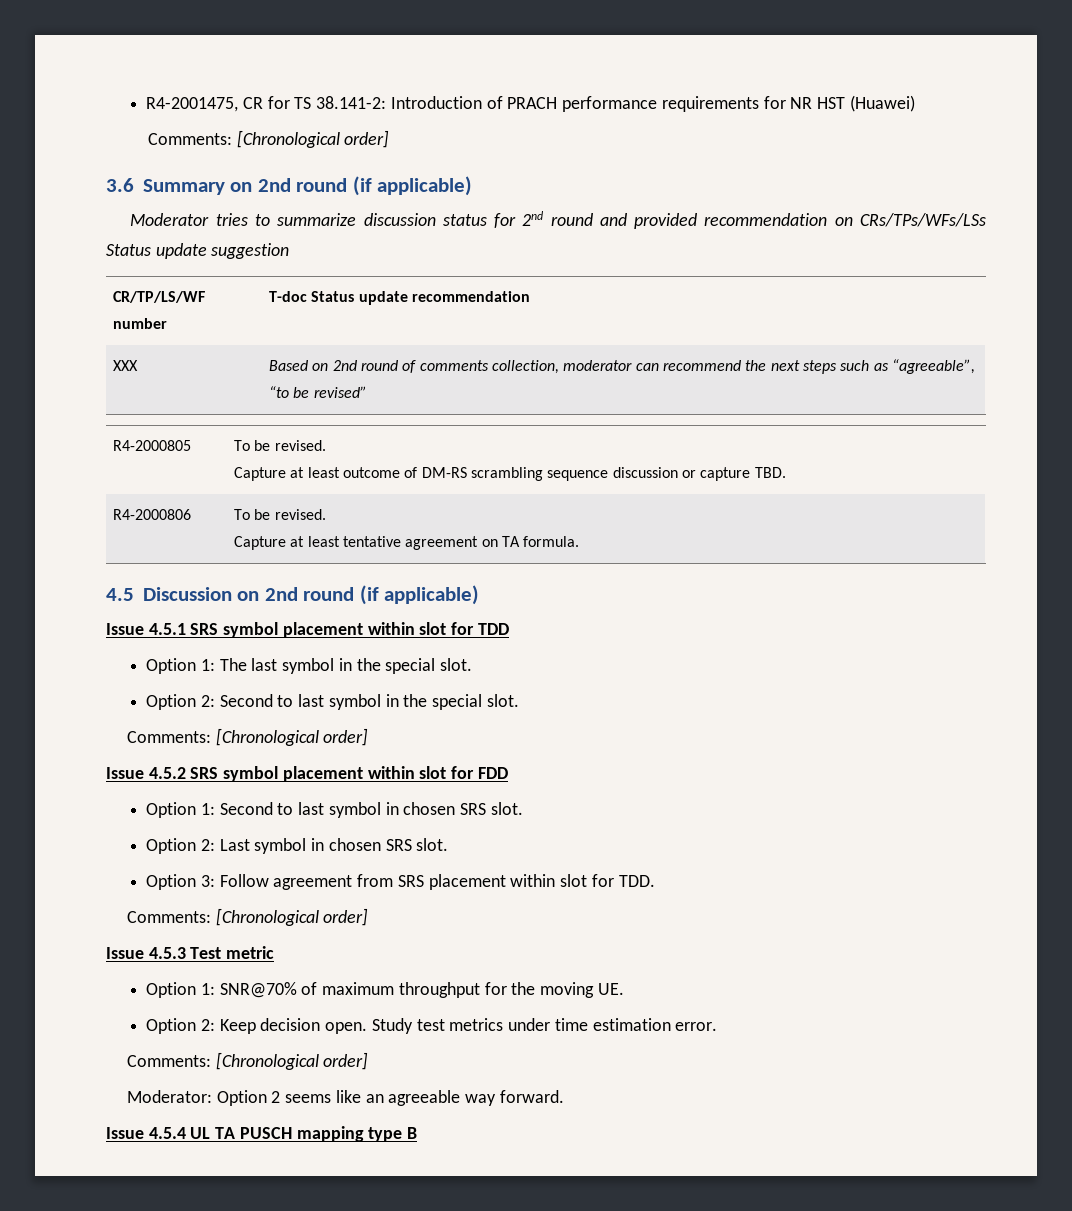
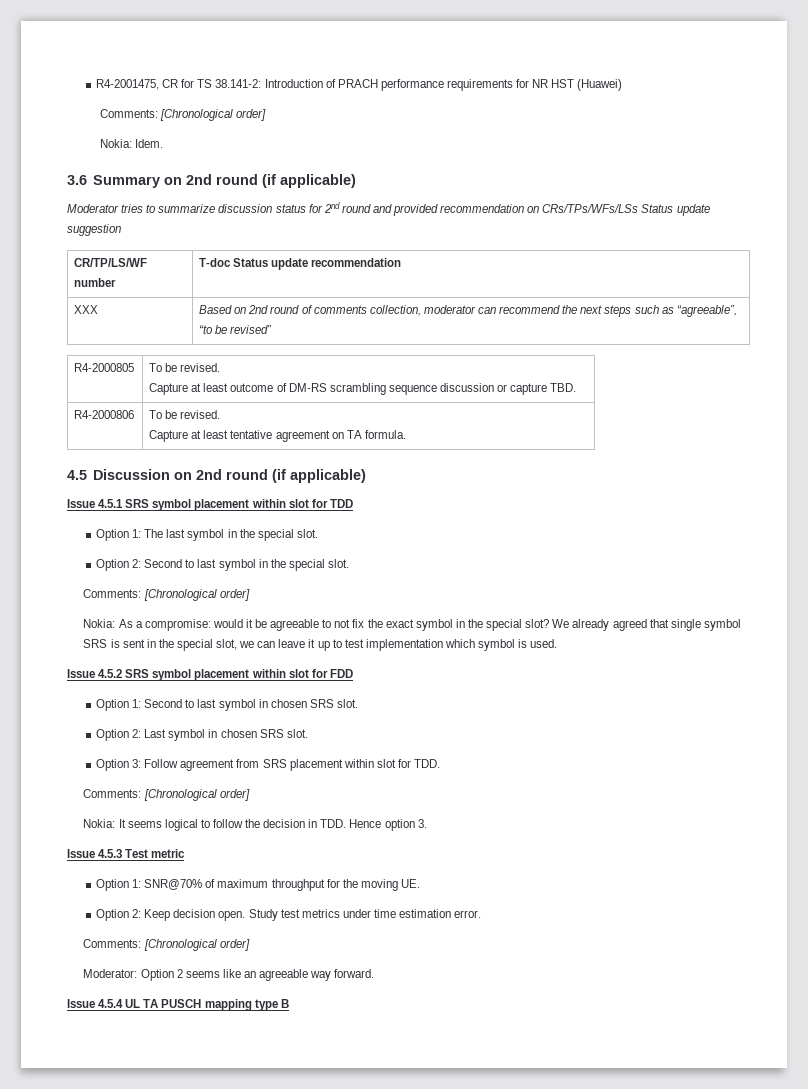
+ Nokia: Idem.
+ Nokia: As a compromise: would it be agreeable to not fix the exact symbol in the special slot? We already agreed that single symbol SRS is sent in the special slot, we can leave it up to test implementation which symbol is used.
+ Nokia: It seems logical to follow the decision in TDD. Hence option 3.

